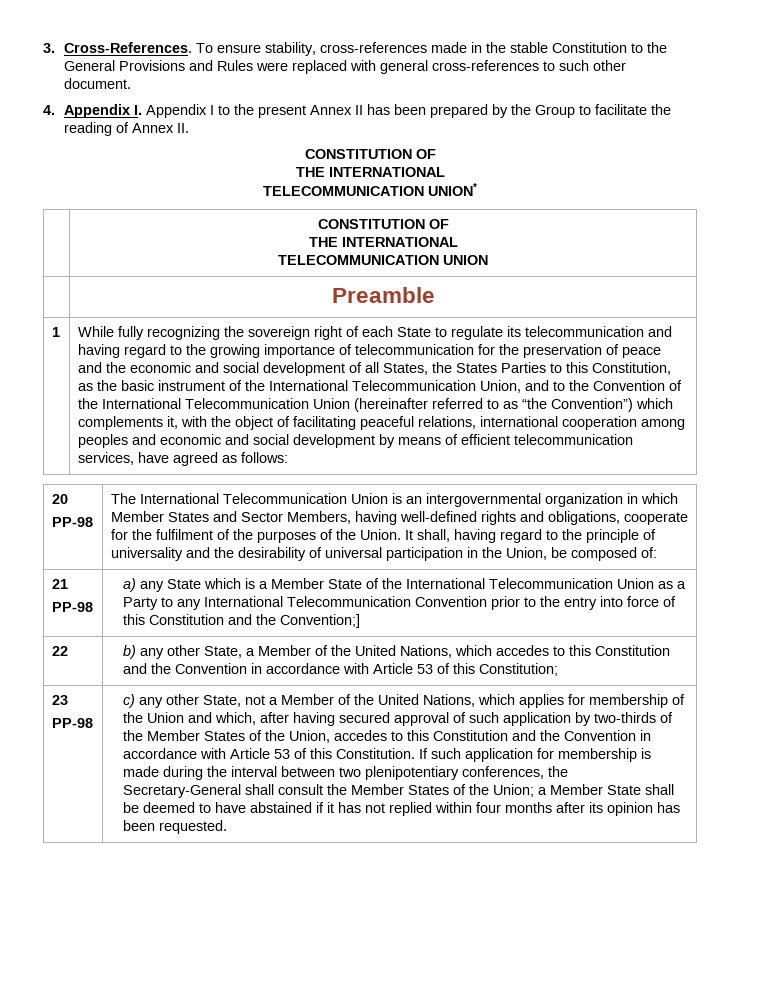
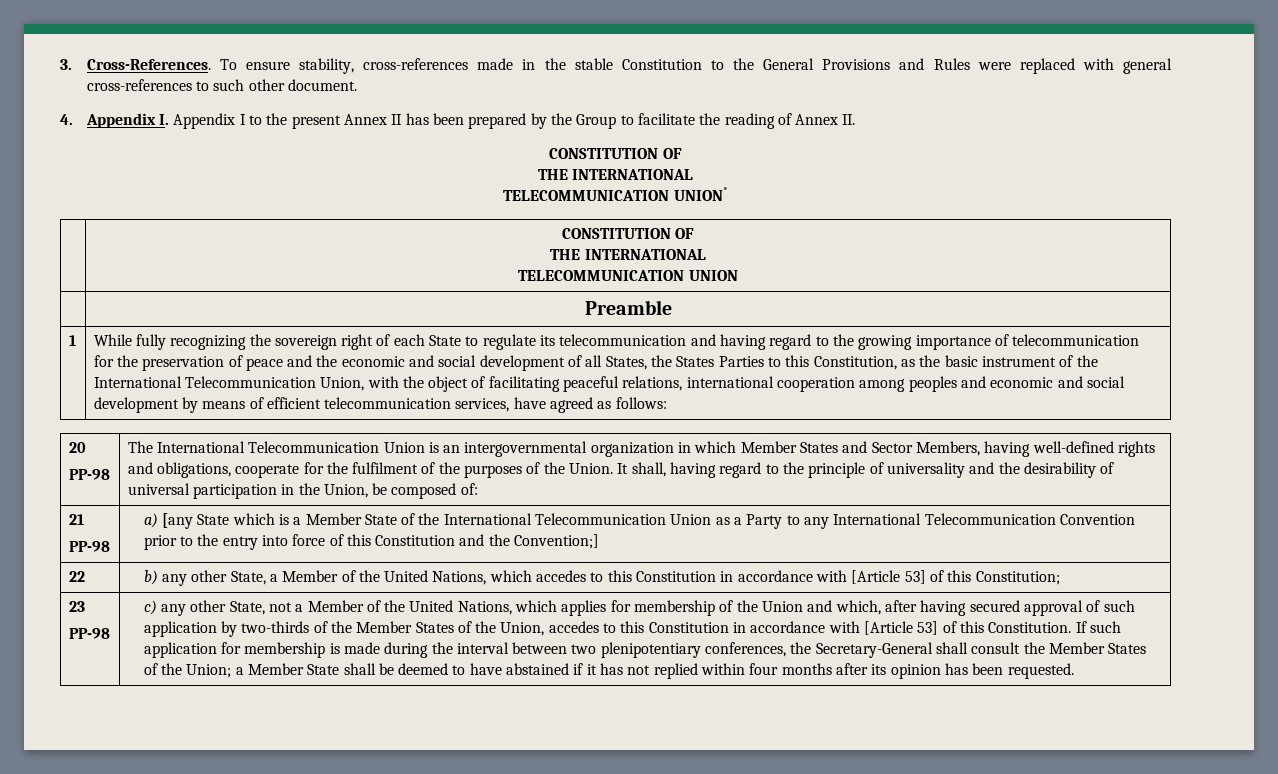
- While fully recognizing the sovereign right of each State to regulate its telecommunication and having regard to the growing importance of telecommunication for the preservation of peace and the economic and social development of all States, the States Parties to this Constitution, as the basic instrument of the International Telecommunication Union, and to the Convention of the International Telecommunication Union (hereinafter referred to as “the Convention”) which complements it, with the object of facilitating peaceful relations, international cooperation among peoples and economic and social development by means of efficient telecommunication services, have agreed as follows:
+ While fully recognizing the sovereign right of each State to regulate its telecommunication and having regard to the growing importance of telecommunication for the preservation of peace and the economic and social development of all States, the States Parties to this Constitution, as the basic instrument of the International Telecommunication Union, with the object of facilitating peaceful relations, international cooperation among peoples and economic and social development by means of efficient telecommunication services, have agreed as follows:
  21
- PP-98 | a) any State which is a Member State of the International Telecommunication Union as a Party to any International Telecommunication Convention prior to the entry into force of this Constitution and the Convention;]
+ PP-98 | a) [any State which is a Member State of the International Telecommunication Union as a Party to any International Telecommunication Convention prior to the entry into force of this Constitution and the Convention;]
- 22 | b) any other State, a Member of the United Nations, which accedes to this Constitution and the Convention in accordance with Article 53 of this Constitution;
+ 22 | b) any other State, a Member of the United Nations, which accedes to this Constitution in accordance with [Article 53] of this Constitution;
- c) any other State, not a Member of the United Nations, which applies for membership of the Union and which, after having secured approval of such application by two-thirds of the Member States of the Union, accedes to this Constitution and the Convention in accordance with Article 53 of this Constitution.
+ c) any other State, not a Member of the United Nations, which applies for membership of the Union and which, after having secured approval of such application by two-thirds of the Member States of the Union, accedes to this Constitution in accordance with [Article 53] of this Constitution.

